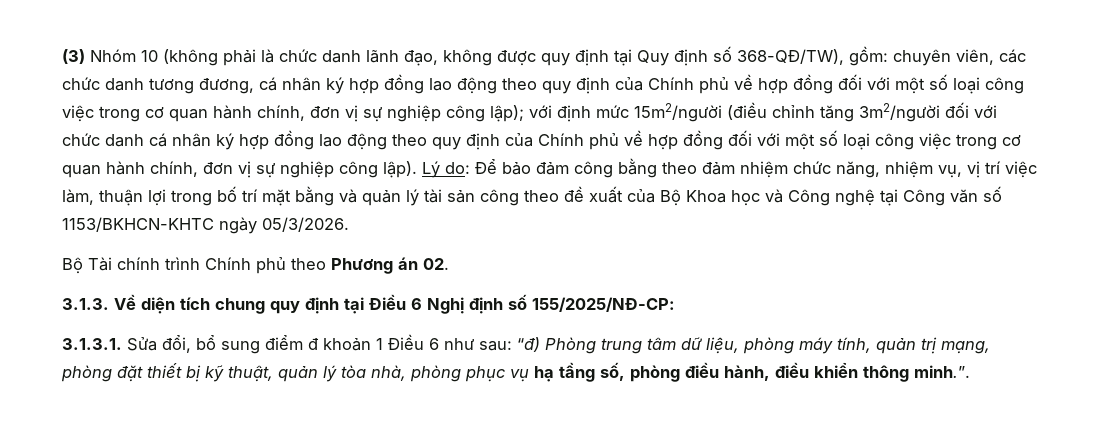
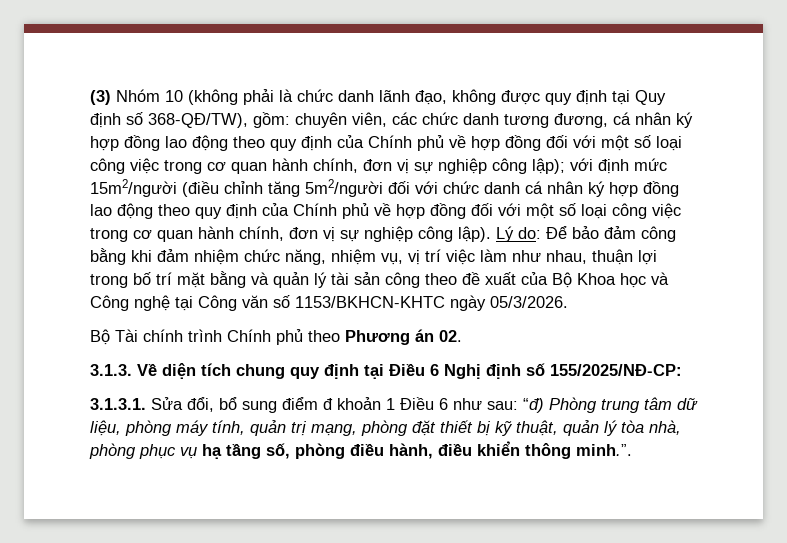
- với định mức 15m2/người (điều chỉnh tăng 3m2/người đối với chức danh cá nhân ký hợp đồng lao động theo quy định của Chính phủ về hợp đồng đối với một số loại công việc trong cơ quan hành chính, đơn vị sự nghiệp công lập).
+ với định mức 15m2/người (điều chỉnh tăng 5m2/người đối với chức danh cá nhân ký hợp đồng lao động theo quy định của Chính phủ về hợp đồng đối với một số loại công việc trong cơ quan hành chính, đơn vị sự nghiệp công lập).
- Lý do: Để bảo đảm công bằng theo đảm nhiệm chức năng, nhiệm vụ, vị trí việc làm, thuận lợi trong bố trí mặt bằng và quản lý tài sản công theo đề xuất của Bộ Khoa học và Công nghệ tại Công văn số 1153/BKHCN-KHTC ngày 05/3/2026.
+ Lý do: Để bảo đảm công bằng khi đảm nhiệm chức năng, nhiệm vụ, vị trí việc làm như nhau, thuận lợi trong bố trí mặt bằng và quản lý tài sản công theo đề xuất của Bộ Khoa học và Công nghệ tại Công văn số 1153/BKHCN-KHTC ngày 05/3/2026.

